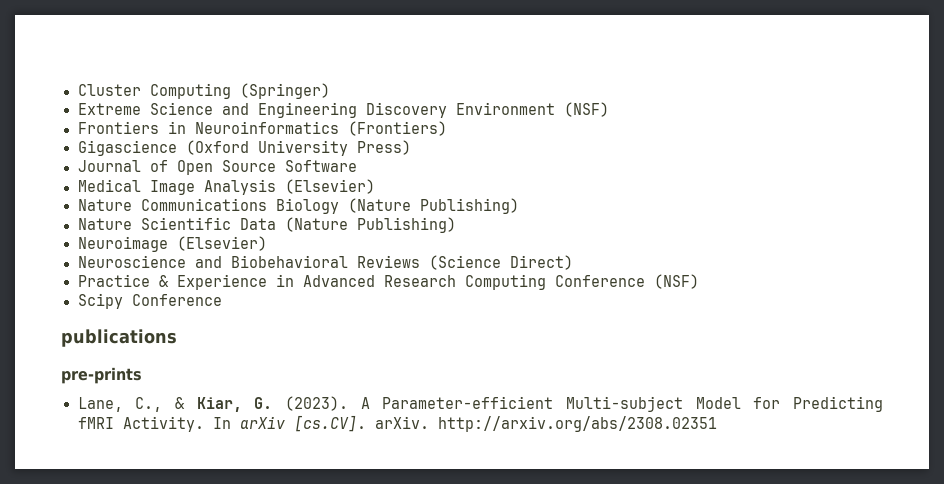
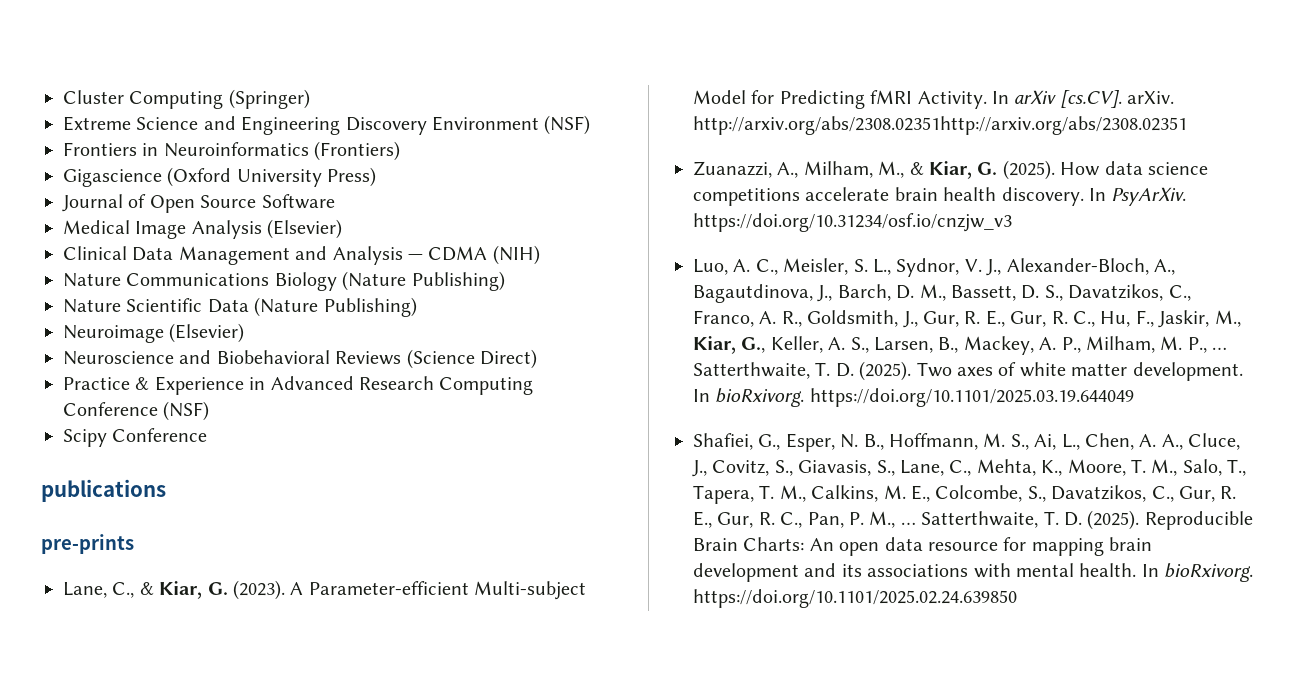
+ Clinical Data Management and Analysis — CDMA (NIH)
- In arXiv [cs.CV]. arXiv. http://arxiv.org/abs/2308.02351
+ In arXiv [cs.CV]. arXiv. http://arxiv.org/abs/2308.02351http://arxiv.org/abs/2308.02351
+ Zuanazzi, A., Milham, M., & Kiar, G. (2025). How data science competitions accelerate brain health discovery. In PsyArXiv. https://doi.org/10.31234/osf.io/cnzjw_v3
+ Luo, A. C., Meisler, S. L., Sydnor, V. J., Alexander-Bloch, A., Bagautdinova, J., Barch, D. M., Bassett, D. S., Davatzikos, C., Franco, A. R., Goldsmith, J., Gur, R. E., Gur, R. C., Hu, F., Jaskir, M., Kiar, G., Keller, A. S., Larsen, B., Mackey, A. P., Milham, M. P., … Satterthwaite, T. D. (2025). Two axes of white matter development. In bioRxivorg. https://doi.org/10.1101/2025.03.19.644049
+ Shafiei, G., Esper, N. B., Hoffmann, M. S., Ai, L., Chen, A. A., Cluce, J., Covitz, S., Giavasis, S., Lane, C., Mehta, K., Moore, T. M., Salo, T., Tapera, T. M., Calkins, M. E., Colcombe, S., Davatzikos, C., Gur, R. E., Gur, R. C., Pan, P. M., … Satterthwaite, T. D. (2025). Reproducible Brain Charts: An open data resource for mapping brain development and its associations with mental health. In bioRxivorg. https://doi.org/10.1101/2025.02.24.639850

